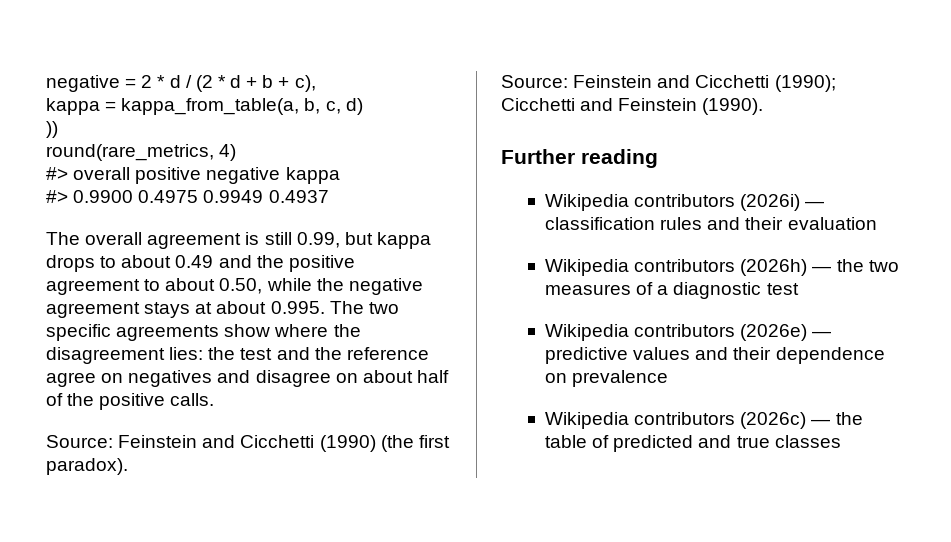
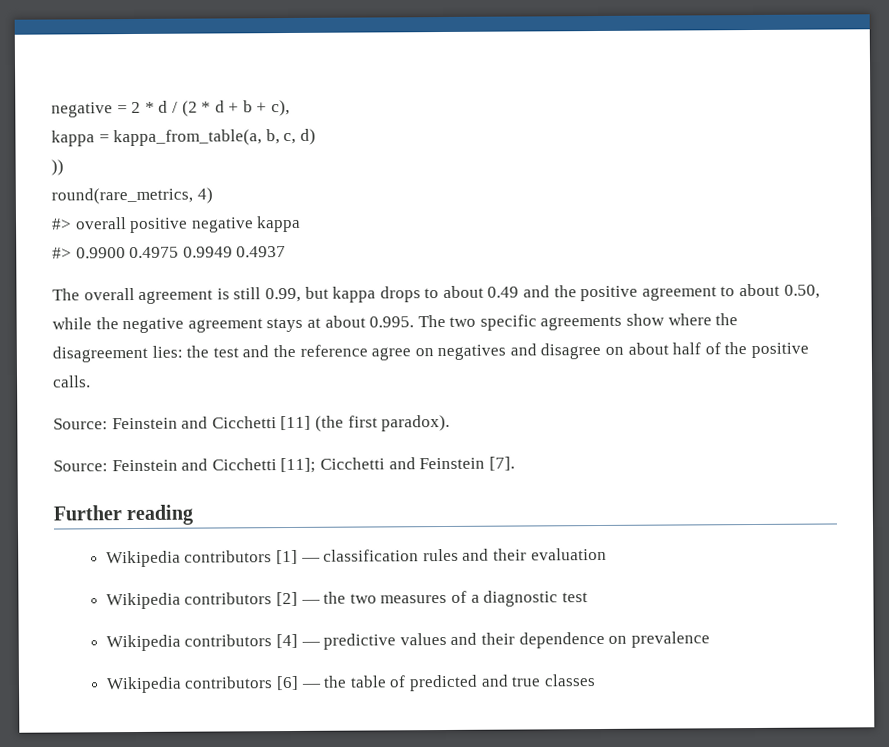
- Source: Feinstein and Cicchetti (1990) (the first paradox).
+ Source: Feinstein and Cicchetti [11] (the first paradox).
- Source: Feinstein and Cicchetti (1990); Cicchetti and Feinstein (1990).
+ Source: Feinstein and Cicchetti [11]; Cicchetti and Feinstein [7].
- Wikipedia contributors (2026i) — classification rules and their evaluation
+ Wikipedia contributors [1] — classification rules and their evaluation
- Wikipedia contributors (2026h) — the two measures of a diagnostic test
+ Wikipedia contributors [2] — the two measures of a diagnostic test
- Wikipedia contributors (2026e) — predictive values and their dependence on prevalence
+ Wikipedia contributors [4] — predictive values and their dependence on prevalence
- Wikipedia contributors (2026c) — the table of predicted and true classes
+ Wikipedia contributors [6] — the table of predicted and true classes

